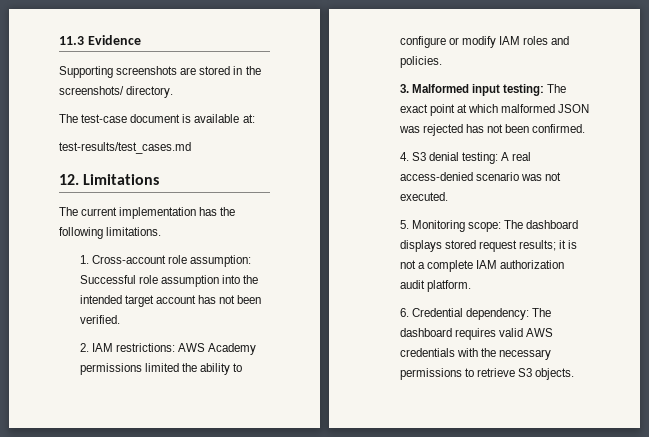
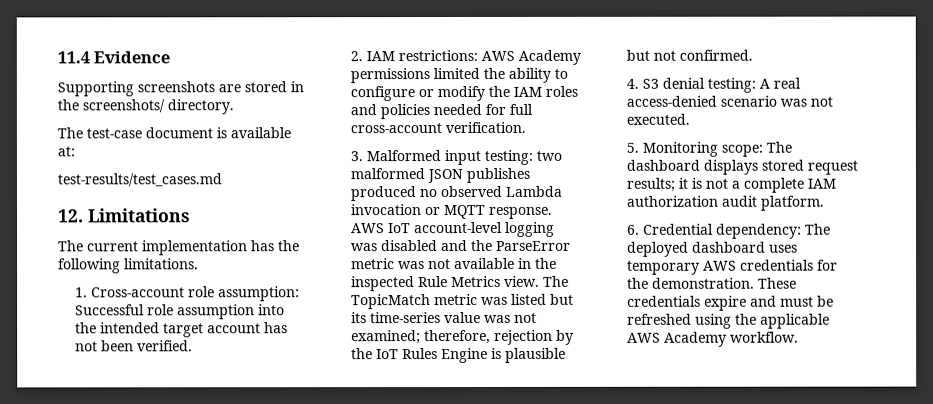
- 11.3 Evidence
+ 11.4 Evidence
- 2. IAM restrictions: AWS Academy permissions limited the ability to configure or modify IAM roles and policies.
- 3. Malformed input testing: The exact point at which malformed JSON was rejected has not been confirmed.
+ 2. IAM restrictions: AWS Academy permissions limited the ability to configure or modify the IAM roles and policies needed for full cross-account verification.
+ 3. Malformed input testing: two malformed JSON publishes produced no observed Lambda invocation or MQTT response. AWS IoT account-level logging was disabled and the ParseError metric was not available in the inspected Rule Metrics view. The TopicMatch metric was listed but its time-series value was not examined; therefore, rejection by the IoT Rules Engine is plausible but not confirmed.
- 6. Credential dependency: The dashboard requires valid AWS credentials with the necessary permissions to retrieve S3 objects.
+ 6. Credential dependency: The deployed dashboard uses temporary AWS credentials for the demonstration. These credentials expire and must be refreshed using the applicable AWS Academy workflow.

